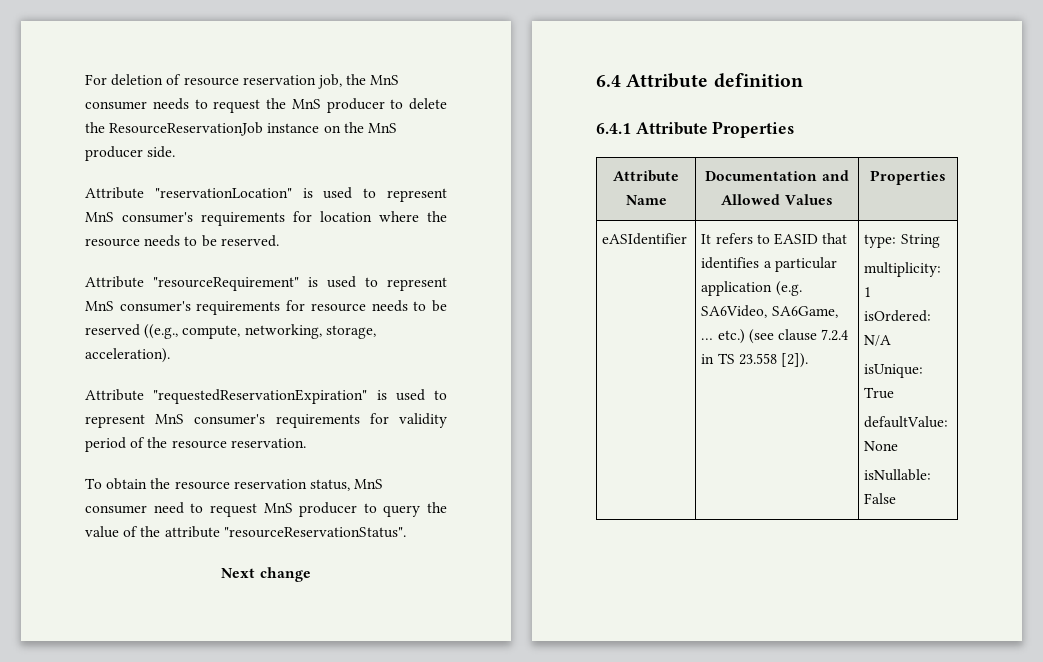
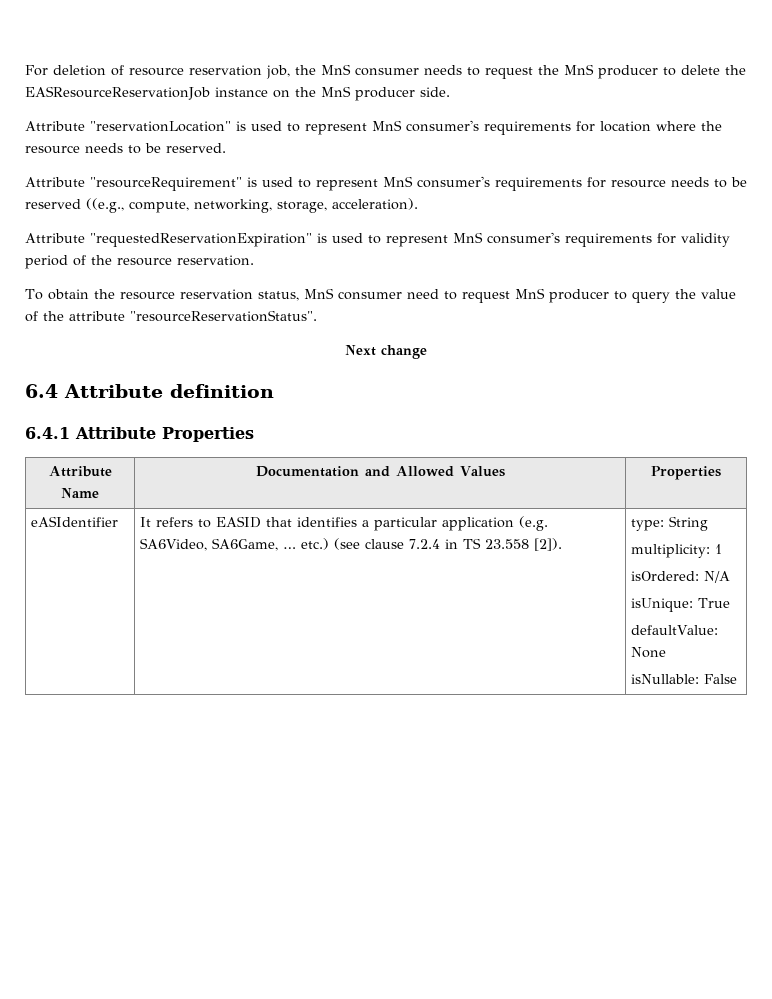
- For deletion of resource reservation job, the MnS consumer needs to request the MnS producer to delete the ResourceReservationJob instance on the MnS producer side.
+ For deletion of resource reservation job, the MnS consumer needs to request the MnS producer to delete the EASResourceReservationJob instance on the MnS producer side.

